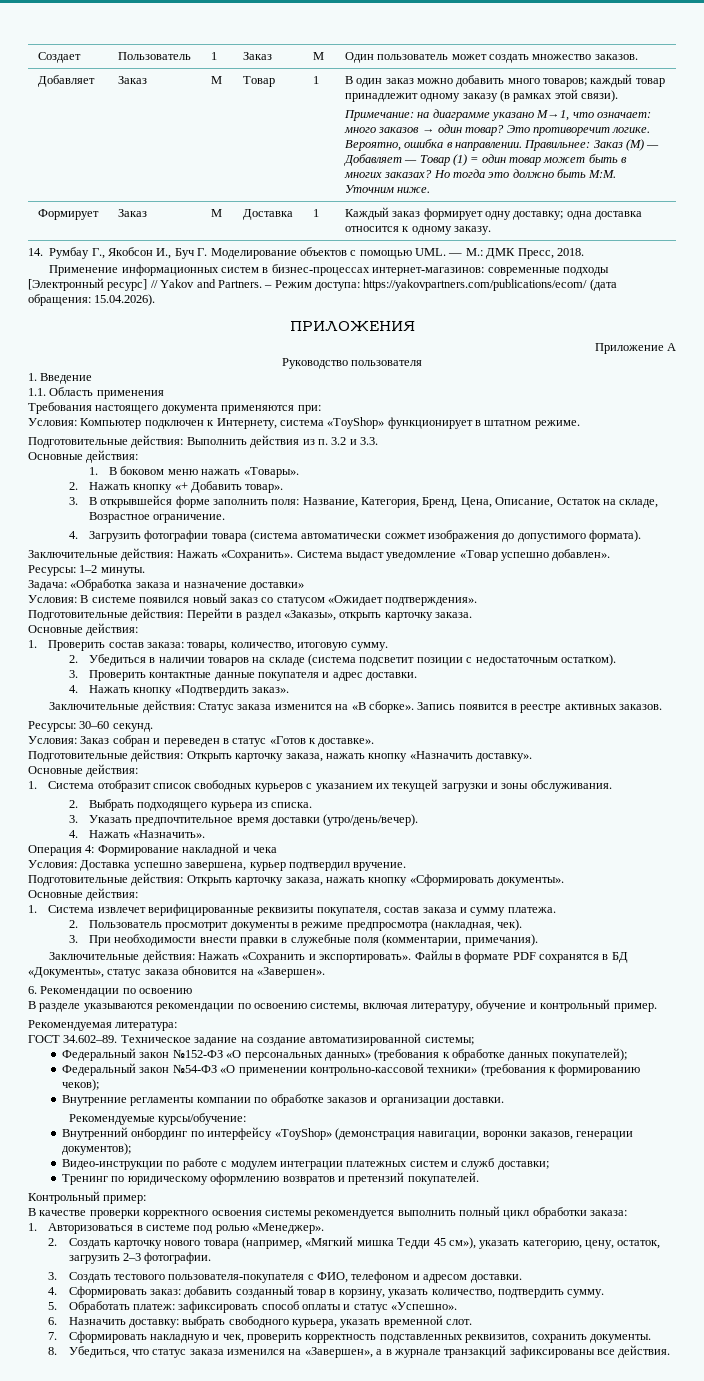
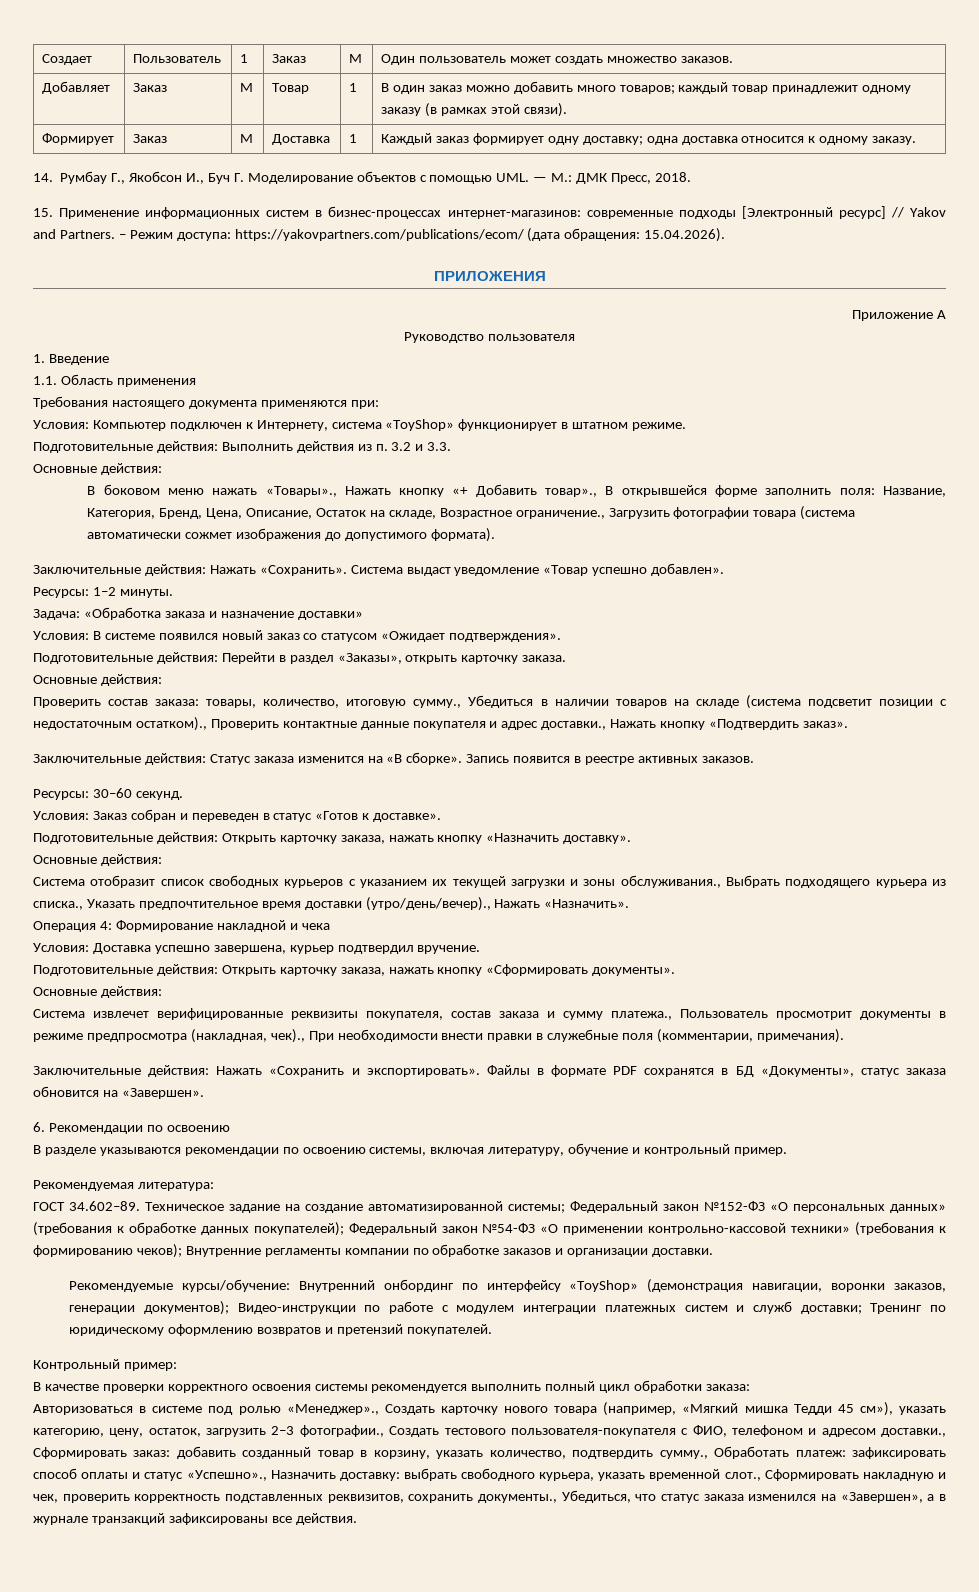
- Примечание: на диаграмме указано M→1, что означает: много заказов → один товар? Это противоречит логике. Вероятно, ошибка в направлении. Правильнее: Заказ (M) — Добавляет — Товар (1) = один товар может быть в многих заказах? Но тогда это должно быть M:M. Уточним ниже.
- Применение информационных систем в бизнес-процессах интернет-магазинов: современные подходы [Электронный ресурс] // Yakov and Partners.
+ 15. Применение информационных систем в бизнес-процессах интернет-магазинов: современные подходы [Электронный ресурс] // Yakov and Partners.
- 1. В боковом меню нажать «Товары».
- 2. Нажать кнопку «+ Добавить товар».
- 3. В открывшейся форме заполнить поля: Название, Категория, Бренд, Цена, Описание, Остаток на складе, Возрастное ограничение.
- 4. Загрузить фотографии товара (система автоматически сожмет изображения до допустимого формата).
+ В боковом меню нажать «Товары»., Нажать кнопку «+ Добавить товар»., В открывшейся форме заполнить поля: Название, Категория, Бренд, Цена, Описание, Остаток на складе, Возрастное ограничение., Загрузить фотографии товара (система автоматически сожмет изображения до допустимого формата).
- 1. Проверить состав заказа: товары, количество, итоговую сумму.
- 2. Убедиться в наличии товаров на складе (система подсветит позиции с недостаточным остатком).
- 3. Проверить контактные данные покупателя и адрес доставки.
- 4. Нажать кнопку «Подтвердить заказ».
+ Проверить состав заказа: товары, количество, итоговую сумму., Убедиться в наличии товаров на складе (система подсветит позиции с недостаточным остатком)., Проверить контактные данные покупателя и адрес доставки., Нажать кнопку «Подтвердить заказ».
- 1. Система отобразит список свободных курьеров с указанием их текущей загрузки и зоны обслуживания.
- 2. Выбрать подходящего курьера из списка.
- 3. Указать предпочтительное время доставки (утро/день/вечер).
- 4. Нажать «Назначить».
+ Система отобразит список свободных курьеров с указанием их текущей загрузки и зоны обслуживания., Выбрать подходящего курьера из списка., Указать предпочтительное время доставки (утро/день/вечер)., Нажать «Назначить».
- 1. Система извлечет верифицированные реквизиты покупателя, состав заказа и сумму платежа.
- 2. Пользователь просмотрит документы в режиме предпросмотра (накладная, чек).
- 3. При необходимости внести правки в служебные поля (комментарии, примечания).
+ Система извлечет верифицированные реквизиты покупателя, состав заказа и сумму платежа., Пользователь просмотрит документы в режиме предпросмотра (накладная, чек)., При необходимости внести правки в служебные поля (комментарии, примечания).
- ГОСТ 34.602–89. Техническое задание на создание автоматизированной системы;
- Федеральный закон №152-ФЗ «О персональных данных» (требования к обработке данных покупателей);
- Федеральный закон №54-ФЗ «О применении контрольно-кассовой техники» (требования к формированию чеков);
- Внутренние регламенты компании по обработке заказов и организации доставки.
+ ГОСТ 34.602–89. Техническое задание на создание автоматизированной системы; Федеральный закон №152-ФЗ «О персональных данных» (требования к обработке данных покупателей); Федеральный закон №54-ФЗ «О применении контрольно-кассовой техники» (требования к формированию чеков); Внутренние регламенты компании по обработке заказов и организации доставки.
- Рекомендуемые курсы/обучение:
- Внутренний онбординг по интерфейсу «ToyShop» (демонстрация навигации, воронки заказов, генерации документов);
- Видео-инструкции по работе с модулем интеграции платежных систем и служб доставки;
- Тренинг по юридическому оформлению возвратов и претензий покупателей.
+ Рекомендуемые курсы/обучение: Внутренний онбординг по интерфейсу «ToyShop» (демонстрация навигации, воронки заказов, генерации документов); Видео-инструкции по работе с модулем интеграции платежных систем и служб доставки; Тренинг по юридическому оформлению возвратов и претензий покупателей.
- 1. Авторизоваться в системе под ролью «Менеджер».
- 2. Создать карточку нового товара (например, «Мягкий мишка Тедди 45 см»), указать категорию, цену, остаток, загрузить 2–3 фотографии.
- 3. Создать тестового пользователя-покупателя с ФИО, телефоном и адресом доставки.
- 4. Сформировать заказ:
+ Авторизоваться в системе под ролью «Менеджер»., Создать карточку нового товара (например, «Мягкий мишка Тедди 45 см»), указать категорию, цену, остаток, загрузить 2–3 фотографии., Создать тестового пользователя-покупателя с ФИО, телефоном и адресом доставки., Сформировать заказ:
- добавить созданный товар в корзину, указать количество, подтвердить сумму.
- 5. Обработать платеж:
+ добавить созданный товар в корзину, указать количество, подтвердить сумму., Обработать платеж:
- зафиксировать способ оплаты и статус «Успешно».
- 6. Назначить доставку:
+ зафиксировать способ оплаты и статус «Успешно»., Назначить доставку:
- выбрать свободного курьера, указать временной слот.
- 7. Сформировать накладную и чек, проверить корректность подставленных реквизитов, сохранить документы.
- 8. Убедиться, что статус заказа изменился на «Завершен», а в журнале транзакций зафиксированы все действия.
+ выбрать свободного курьера, указать временной слот., Сформировать накладную и чек, проверить корректность подставленных реквизитов, сохранить документы., Убедиться, что статус заказа изменился на «Завершен», а в журнале транзакций зафиксированы все действия.

